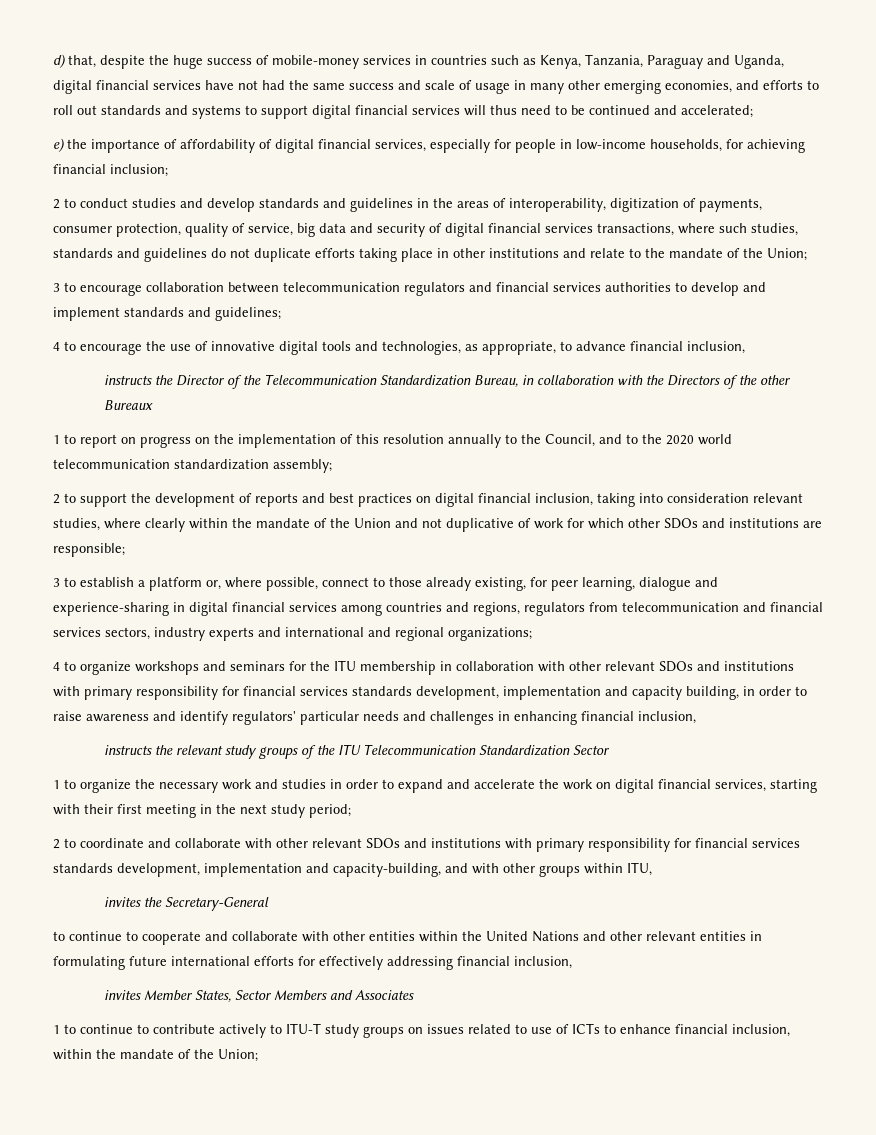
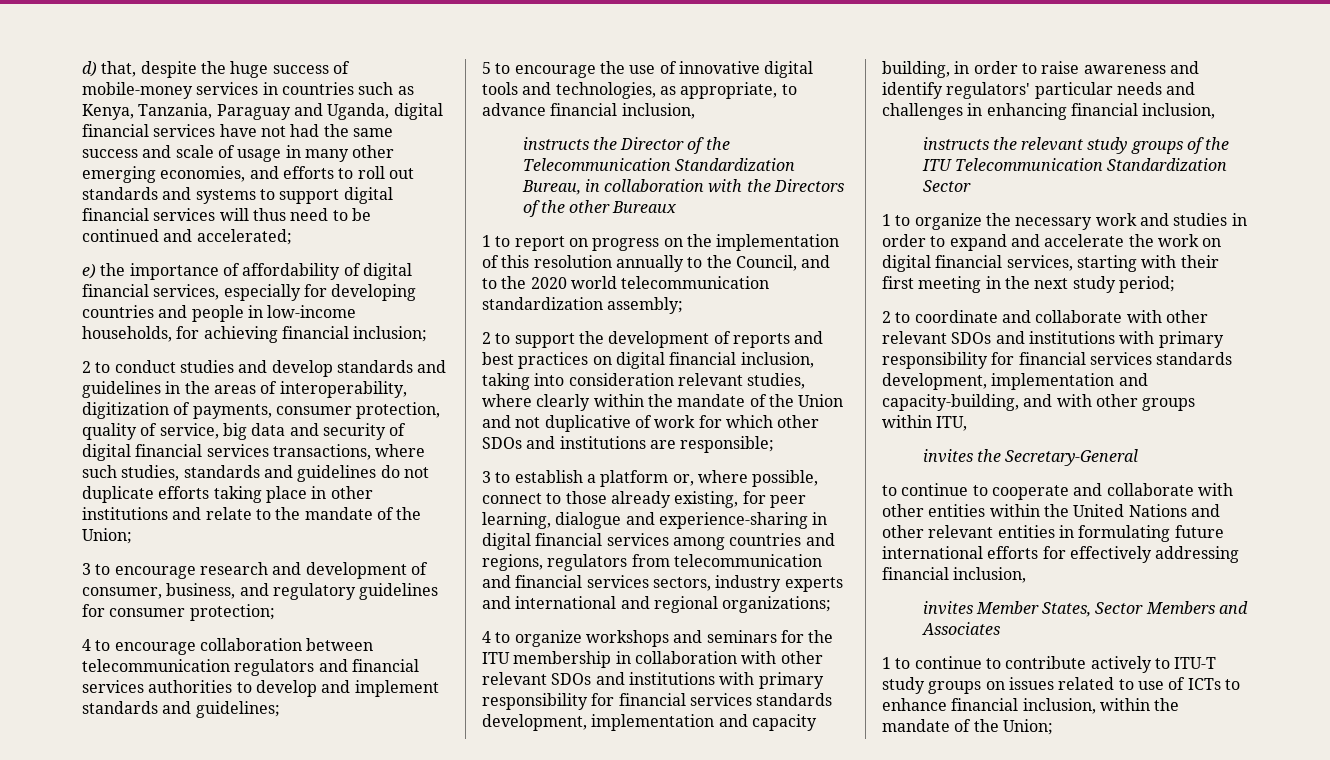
- e) the importance of affordability of digital financial services, especially for people in low-income households, for achieving financial inclusion;
+ e) the importance of affordability of digital financial services, especially for developing countries and people in low-income households, for achieving financial inclusion;
- 3 to encourage collaboration between telecommunication regulators and financial services authorities to develop and implement standards and guidelines;
+ 3 to encourage research and development of consumer, business, and regulatory guidelines for consumer protection;
+ 4 to encourage collaboration between telecommunication regulators and financial services authorities to develop and implement standards and guidelines;
- 4 to encourage the use of innovative digital tools and technologies, as appropriate, to advance financial inclusion,
+ 5 to encourage the use of innovative digital tools and technologies, as appropriate, to advance financial inclusion,

